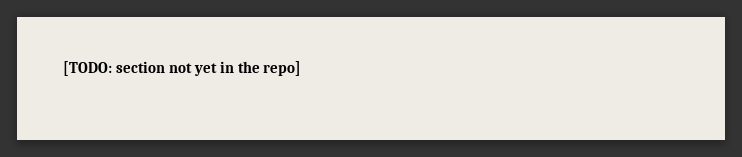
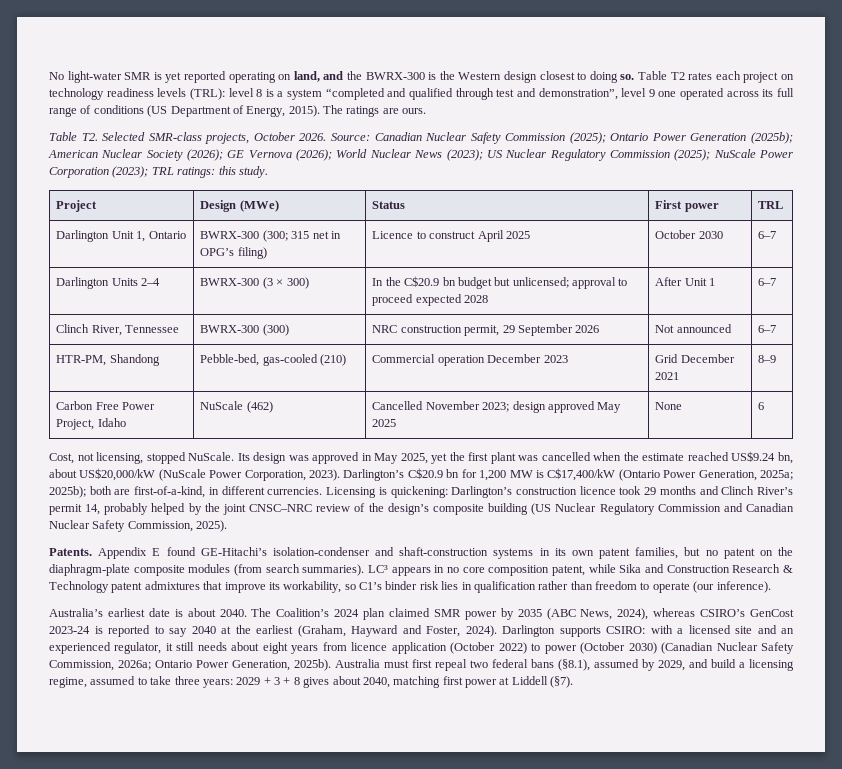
- [TODO: section not yet in the repo]
+ No light-water SMR is yet reported operating on land, and the BWRX-300 is the Western design closest to doing so. Table T2 rates each project on technology readiness levels (TRL): level 8 is a system “completed and qualified through test and demonstration”, level 9 one operated across its full range of conditions (US Department of Energy, 2015). The ratings are ours.
+ Table T2. Selected SMR-class projects, October 2026. Source: Canadian Nuclear Safety Commission (2025); Ontario Power Generation (2025b); American Nuclear Society (2026); GE Vernova (2026); World Nuclear News (2023); US Nuclear Regulatory Commission (2025); NuScale Power Corporation (2023); TRL ratings: this study.
+ Project | Design (MWe) | Status | First power | TRL
+ Darlington Unit 1, Ontario | BWRX-300 (300; 315 net in OPG’s filing) | Licence to construct April 2025 | October 2030 | 6–7
+ Darlington Units 2–4 | BWRX-300 (3 × 300) | In the C$20.9 bn budget but unlicensed; approval to proceed expected 2028 | After Unit 1 | 6–7
+ Clinch River, Tennessee | BWRX-300 (300) | NRC construction permit, 29 September 2026 | Not announced | 6–7
+ HTR-PM, Shandong | Pebble-bed, gas-cooled (210) | Commercial operation December 2023 | Grid December 2021 | 8–9
+ Carbon Free Power Project, Idaho | NuScale (462) | Cancelled November 2023; design approved May 2025 | None | 6
+ Cost, not licensing, stopped NuScale. Its design was approved in May 2025, yet the first plant was cancelled when the estimate reached US$9.24 bn, about US$20,000/kW (NuScale Power Corporation, 2023). Darlington’s C$20.9 bn for 1,200 MW is C$17,400/kW (Ontario Power Generation, 2025a; 2025b); both are first-of-a-kind, in different currencies. Licensing is quickening: Darlington’s construction licence took 29 months and Clinch River’s permit 14, probably helped by the joint CNSC–NRC review of the design’s composite building (US Nuclear Regulatory Commission and Canadian Nuclear Safety Commission, 2025).
+ Patents. Appendix E found GE-Hitachi’s isolation-condenser and shaft-construction systems in its own patent families, but no patent on the diaphragm-plate composite modules (from search summaries). LC³ appears in no core composition patent, while Sika and Construction Research & Technology patent admixtures that improve its workability, so C1’s binder risk lies in qualification rather than freedom to operate (our inference).
+ Australia’s earliest date is about 2040. The Coalition’s 2024 plan claimed SMR power by 2035 (ABC News, 2024), whereas CSIRO’s GenCost 2023-24 is reported to say 2040 at the earliest (Graham, Hayward and Foster, 2024). Darlington supports CSIRO: with a licensed site and an experienced regulator, it still needs about eight years from licence application (October 2022) to power (October 2030) (Canadian Nuclear Safety Commission, 2026a; Ontario Power Generation, 2025b). Australia must first repeal two federal bans (§8.1), assumed by 2029, and build a licensing regime, assumed to take three years: 2029 + 3 + 8 gives about 2040, matching first power at Liddell (§7).

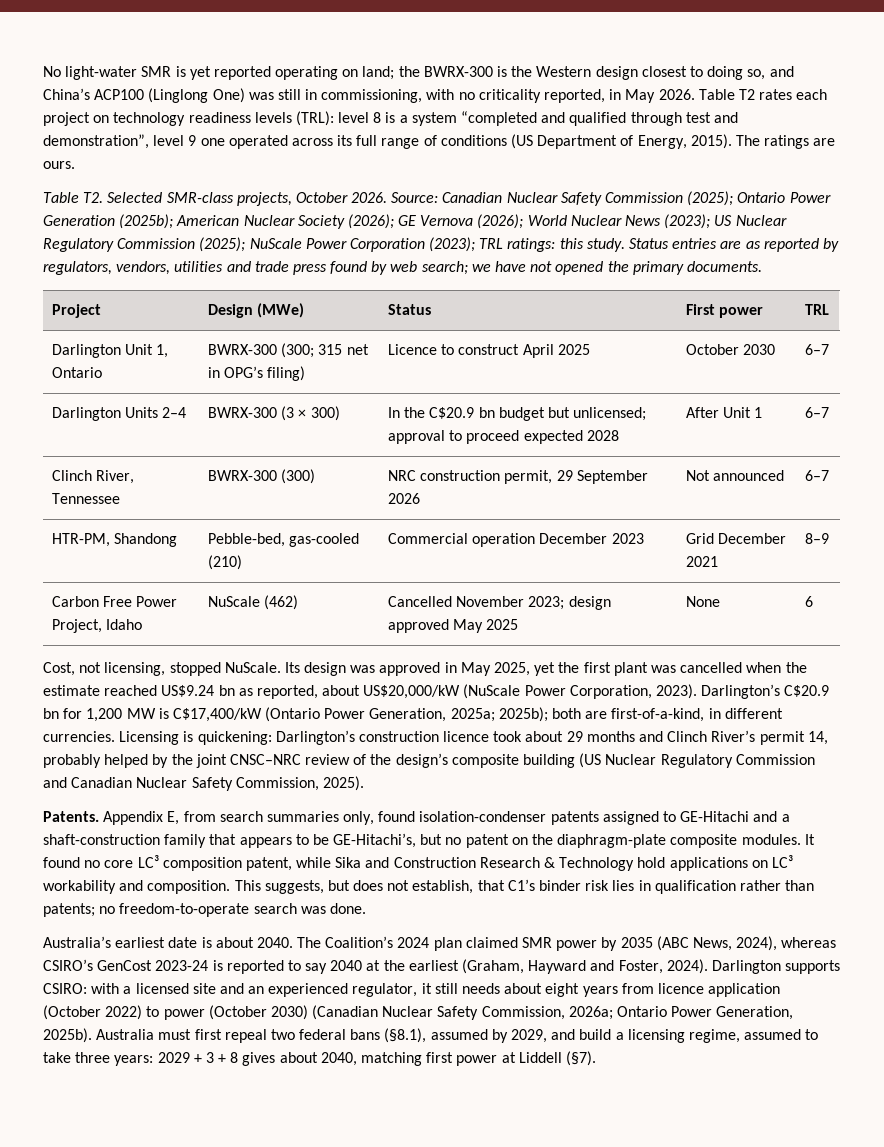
- No light-water SMR is yet reported operating on land, and the BWRX-300 is the Western design closest to doing so.
+ No light-water SMR is yet reported operating on land; the BWRX-300 is the Western design closest to doing so, and China’s ACP100 (Linglong One) was still in commissioning, with no criticality reported, in May 2026.
+ Status entries are as reported by regulators, vendors, utilities and trade press found by web search; we have not opened the primary documents.
- Its design was approved in May 2025, yet the first plant was cancelled when the estimate reached US$9.24 bn, about US$20,000/kW (NuScale Power Corporation, 2023).
+ Its design was approved in May 2025, yet the first plant was cancelled when the estimate reached US$9.24 bn as reported, about US$20,000/kW (NuScale Power Corporation, 2023).
- Licensing is quickening: Darlington’s construction licence took 29 months and Clinch River’s permit 14, probably helped by the joint CNSC–NRC review of the design’s composite building (US Nuclear Regulatory Commission and Canadian Nuclear Safety Commission, 2025).
+ Licensing is quickening: Darlington’s construction licence took about 29 months and Clinch River’s permit 14, probably helped by the joint CNSC–NRC review of the design’s composite building (US Nuclear Regulatory Commission and Canadian Nuclear Safety Commission, 2025).
- Appendix E found GE-Hitachi’s isolation-condenser and shaft-construction systems in its own patent families, but no patent on the diaphragm-plate composite modules (from search summaries). LC³ appears in no core composition patent, while Sika and Construction Research & Technology patent admixtures that improve its workability, so C1’s binder risk lies in qualification rather than freedom to operate (our inference).
+ Appendix E, from search summaries only, found isolation-condenser patents assigned to GE-Hitachi and a shaft-construction family that appears to be GE-Hitachi’s, but no patent on the diaphragm-plate composite modules. It found no core LC³ composition patent, while Sika and Construction Research & Technology hold applications on LC³ workability and composition. This suggests, but does not establish, that C1’s binder risk lies in qualification rather than patents; no freedom-to-operate search was done.

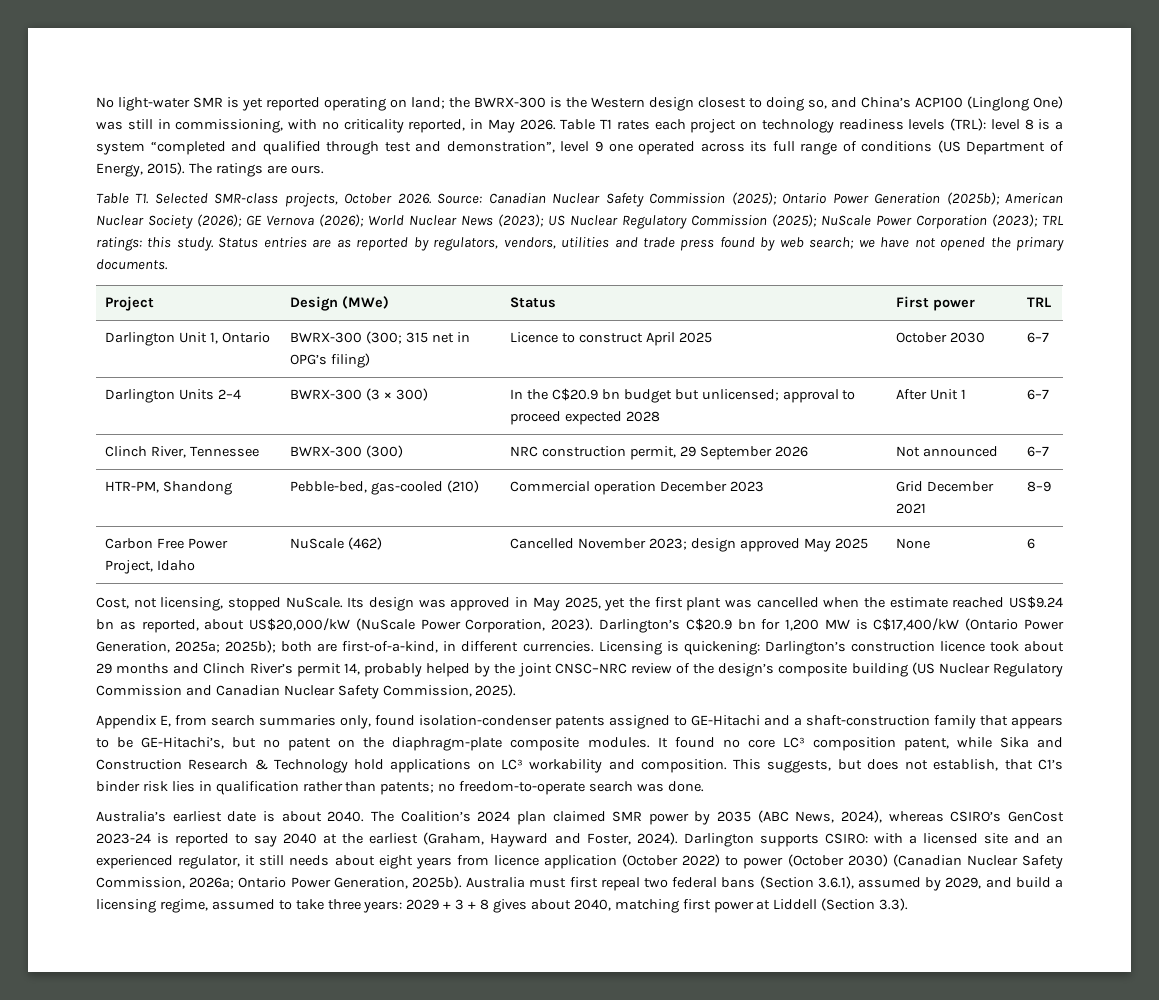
- Table T2 rates each project on technology readiness levels (TRL): level 8 is a system “completed and qualified through test and demonstration”, level 9 one operated across its full range of conditions (US Department of Energy, 2015).
+ Table T1 rates each project on technology readiness levels (TRL): level 8 is a system “completed and qualified through test and demonstration”, level 9 one operated across its full range of conditions (US Department of Energy, 2015).
- Table T2. Selected SMR-class projects, October 2026.
+ Table T1. Selected SMR-class projects, October 2026.
- Patents.
- Australia must first repeal two federal bans (§8.1), assumed by 2029, and build a licensing regime, assumed to take three years: 2029 + 3 + 8 gives about 2040, matching first power at Liddell (§7).
+ Australia must first repeal two federal bans (Section 3.6.1), assumed by 2029, and build a licensing regime, assumed to take three years: 2029 + 3 + 8 gives about 2040, matching first power at Liddell (Section 3.3).

